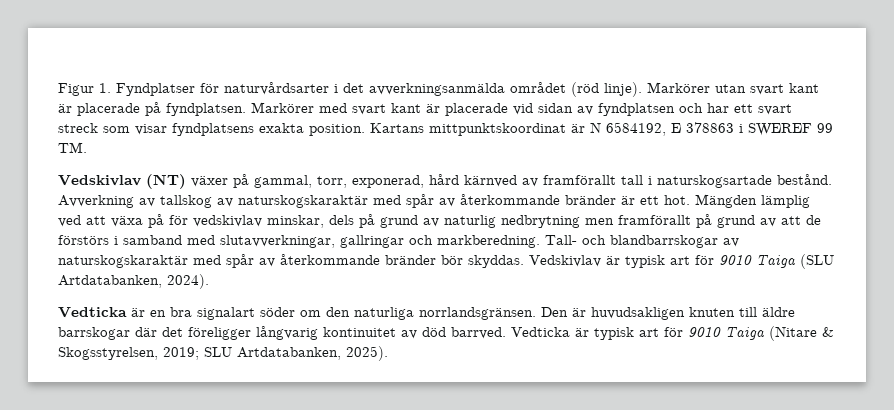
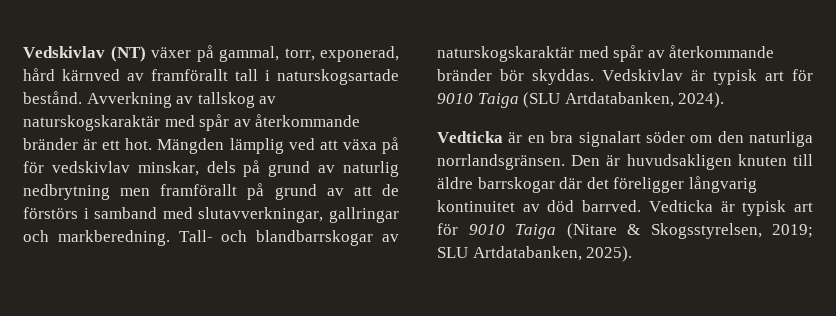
- Figur 1. Fyndplatser för naturvårdsarter i det avverkningsanmälda området (röd linje). Markörer utan svart kant är placerade på fyndplatsen. Markörer med svart kant är placerade vid sidan av fyndplatsen och har ett svart streck som visar fyndplatsens exakta position. Kartans mittpunktskoordinat är N 6584192, E 378863 i SWEREF 99 TM.

